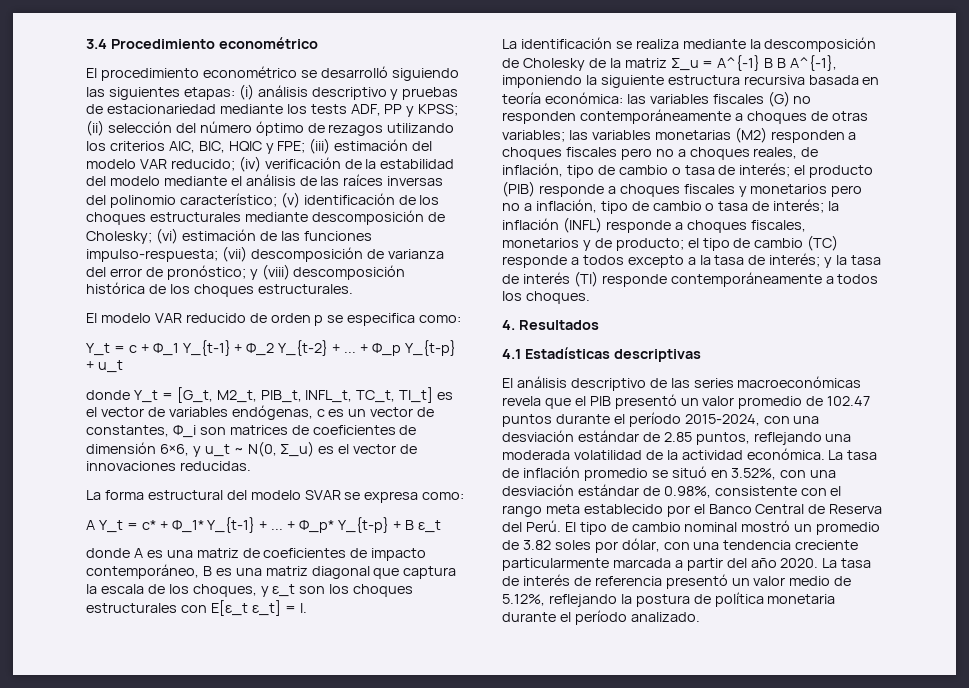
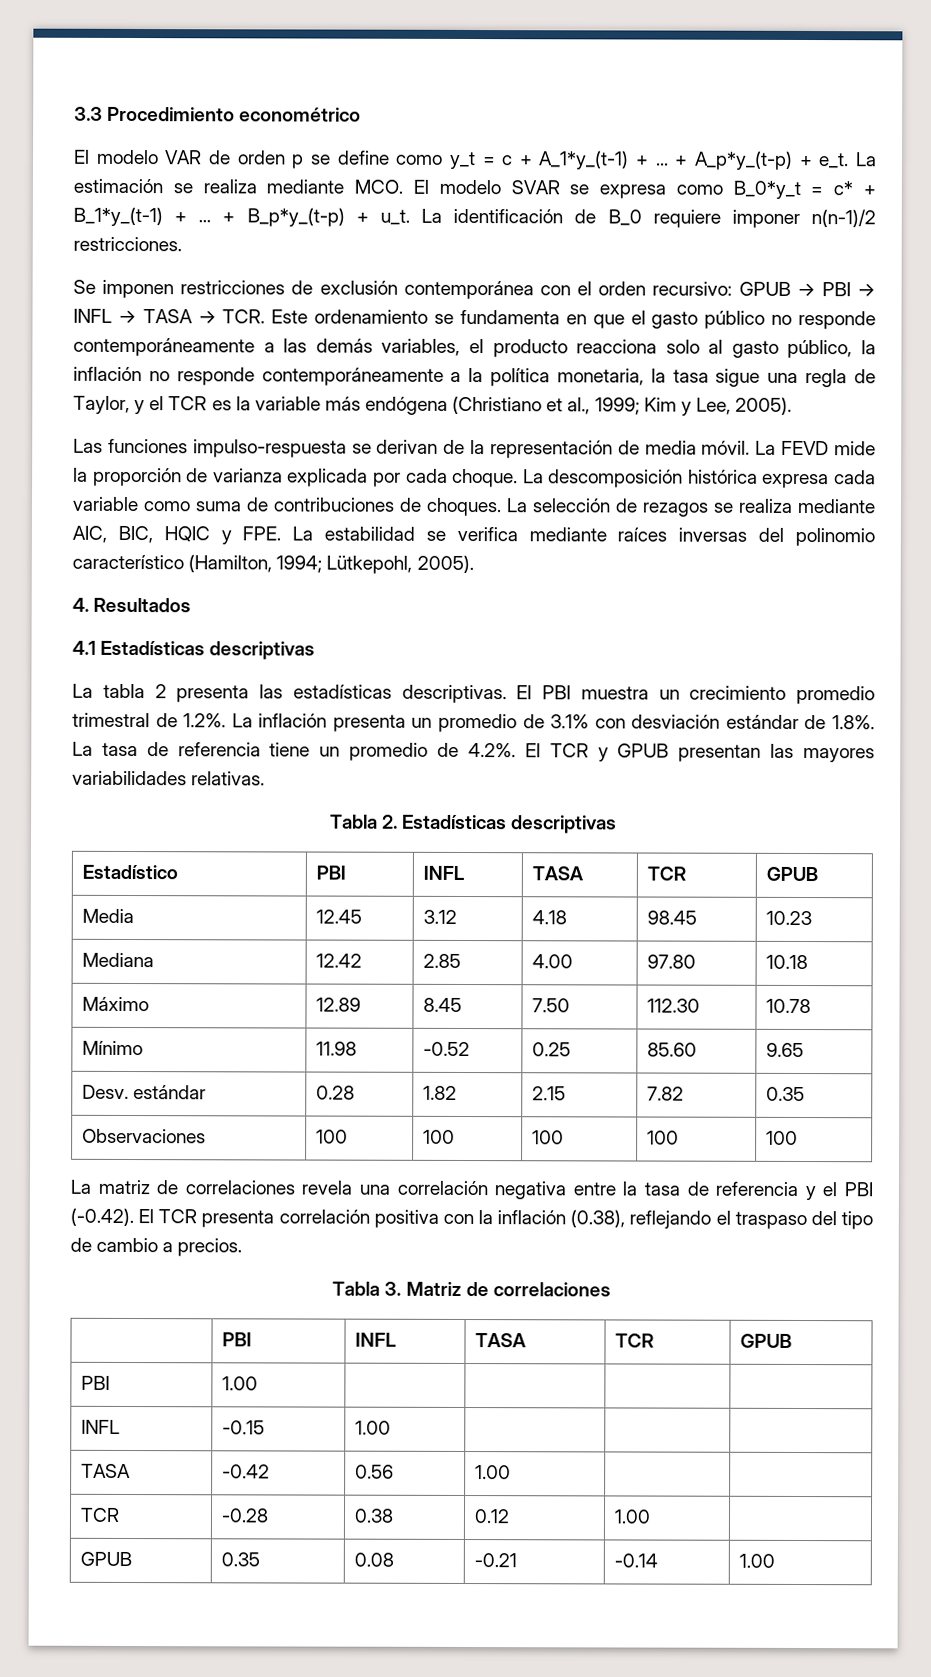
- 3.4 Procedimiento econométrico
+ 3.3 Procedimiento econométrico
- El procedimiento econométrico se desarrolló siguiendo las siguientes etapas: (i) análisis descriptivo y pruebas de estacionariedad mediante los tests ADF, PP y KPSS; (ii) selección del número óptimo de rezagos utilizando los criterios AIC, BIC, HQIC y FPE; (iii) estimación del modelo VAR reducido; (iv) verificación de la estabilidad del modelo mediante el análisis de las raíces inversas del polinomio característico; (v) identificación de los choques estructurales mediante descomposición de Cholesky; (vi) estimación de las funciones impulso-respuesta; (vii) descomposición de varianza del error de pronóstico; y (viii) descomposición histórica de los choques estructurales.
- El modelo VAR reducido de orden p se especifica como:
- Y_t = c + Φ_1 Y_{t-1} + Φ_2 Y_{t-2} + ... + Φ_p Y_{t-p} + u_t
- donde Y_t = [G_t, M2_t, PIB_t, INFL_t, TC_t, TI_t] es el vector de variables endógenas, c es un vector de constantes, Φ_i son matrices de coeficientes de dimensión 6×6, y u_t ~ N(0, Σ_u) es el vector de innovaciones reducidas.
- La forma estructural del modelo SVAR se expresa como:
- A Y_t = c* + Φ_1* Y_{t-1} + ... + Φ_p* Y_{t-p} + B ε_t
- donde A es una matriz de coeficientes de impacto contemporáneo, B es una matriz diagonal que captura la escala de los choques, y ε_t son los choques estructurales con E[ε_t ε_t] = I.
- La identificación se realiza mediante la descomposición de Cholesky de la matriz Σ_u = A^{-1} B B A^{-1}, imponiendo la siguiente estructura recursiva basada en teoría económica: las variables fiscales (G) no responden contemporáneamente a choques de otras variables; las variables monetarias (M2) responden a choques fiscales pero no a choques reales, de inflación, tipo de cambio o tasa de interés; el producto (PIB) responde a choques fiscales y monetarios pero no a inflación, tipo de cambio o tasa de interés; la inflación (INFL) responde a choques fiscales, monetarios y de producto; el tipo de cambio (TC) responde a todos excepto a la tasa de interés; y la tasa de interés (TI) responde contemporáneamente a todos los choques.
+ El modelo VAR de orden p se define como y_t = c + A_1*y_(t-1) + ... + A_p*y_(t-p) + e_t. La estimación se realiza mediante MCO. El modelo SVAR se expresa como B_0*y_t = c* + B_1*y_(t-1) + ... + B_p*y_(t-p) + u_t. La identificación de B_0 requiere imponer n(n-1)/2 restricciones.
+ Se imponen restricciones de exclusión contemporánea con el orden recursivo: GPUB → PBI → INFL → TASA → TCR. Este ordenamiento se fundamenta en que el gasto público no responde contemporáneamente a las demás variables, el producto reacciona solo al gasto público, la inflación no responde contemporáneamente a la política monetaria, la tasa sigue una regla de Taylor, y el TCR es la variable más endógena (Christiano et al., 1999; Kim y Lee, 2005).
+ Las funciones impulso-respuesta se derivan de la representación de media móvil. La FEVD mide la proporción de varianza explicada por cada choque. La descomposición histórica expresa cada variable como suma de contribuciones de choques. La selección de rezagos se realiza mediante AIC, BIC, HQIC y FPE. La estabilidad se verifica mediante raíces inversas del polinomio característico (Hamilton, 1994; Lütkepohl, 2005).
- El análisis descriptivo de las series macroeconómicas revela que el PIB presentó un valor promedio de 102.47 puntos durante el período 2015-2024, con una desviación estándar de 2.85 puntos, reflejando una moderada volatilidad de la actividad económica. La tasa de inflación promedio se situó en 3.52%, con una desviación estándar de 0.98%, consistente con el rango meta establecido por el Banco Central de Reserva del Perú. El tipo de cambio nominal mostró un promedio de 3.82 soles por dólar, con una tendencia creciente particularmente marcada a partir del año 2020. La tasa de interés de referencia presentó un valor medio de 5.12%, reflejando la postura de política monetaria durante el período analizado.
+ La tabla 2 presenta las estadísticas descriptivas. El PBI muestra un crecimiento promedio trimestral de 1.2%. La inflación presenta un promedio de 3.1% con desviación estándar de 1.8%. La tasa de referencia tiene un promedio de 4.2%. El TCR y GPUB presentan las mayores variabilidades relativas.
+ Tabla 2. Estadísticas descriptivas
+ Estadístico | PBI | INFL | TASA | TCR | GPUB
+ Media | 12.45 | 3.12 | 4.18 | 98.45 | 10.23
+ Mediana | 12.42 | 2.85 | 4.00 | 97.80 | 10.18
+ Máximo | 12.89 | 8.45 | 7.50 | 112.30 | 10.78
+ Mínimo | 11.98 | -0.52 | 0.25 | 85.60 | 9.65
+ Desv. estándar | 0.28 | 1.82 | 2.15 | 7.82 | 0.35
+ Observaciones | 100 | 100 | 100 | 100 | 100
+ La matriz de correlaciones revela una correlación negativa entre la tasa de referencia y el PBI (-0.42). El TCR presenta correlación positiva con la inflación (0.38), reflejando el traspaso del tipo de cambio a precios.
+ Tabla 3. Matriz de correlaciones
+ | PBI | INFL | TASA | TCR | GPUB
+ PBI | 1.00 | | | |
+ INFL | -0.15 | 1.00 | | |
+ TASA | -0.42 | 0.56 | 1.00 | |
+ TCR | -0.28 | 0.38 | 0.12 | 1.00 |
+ GPUB | 0.35 | 0.08 | -0.21 | -0.14 | 1.00

